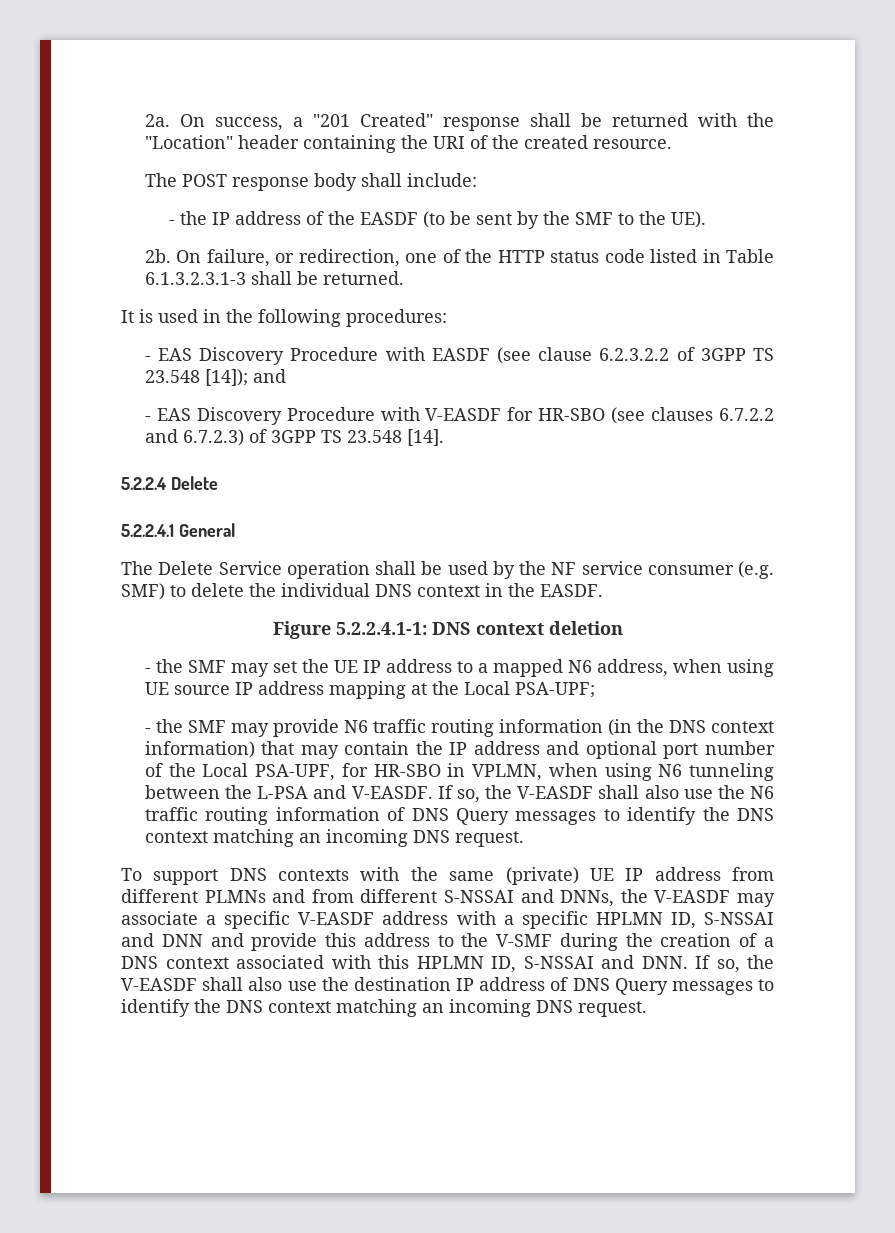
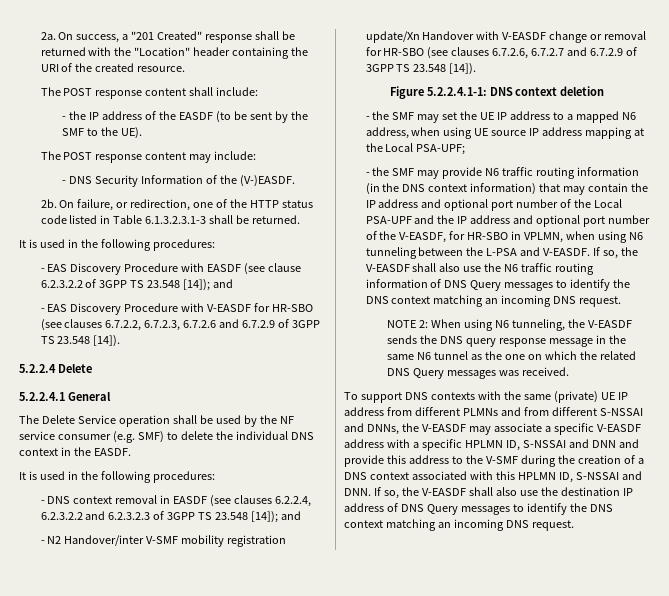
- The POST response body shall include:
+ The POST response content shall include:
+ The POST response content may include:
+ - DNS Security Information of the (V-)EASDF.
- - EAS Discovery Procedure with V-EASDF for HR-SBO (see clauses 6.7.2.2 and 6.7.2.3) of 3GPP TS 23.548 [14].
+ - EAS Discovery Procedure with V-EASDF for HR-SBO (see clauses 6.7.2.2, 6.7.2.3, 6.7.2.6 and 6.7.2.9 of 3GPP TS 23.548 [14]).
  The Delete Service operation shall be used by the NF service consumer (e.g. SMF) to delete the individual DNS context in the EASDF.
+ It is used in the following procedures:
+ - DNS context removal in EASDF (see clauses 6.2.2.4, 6.2.3.2.2 and 6.2.3.2.3 of 3GPP TS 23.548 [14]); and
+ - N2 Handover/inter V-SMF mobility registration update/Xn Handover with V-EASDF change or removal for HR-SBO (see clauses 6.7.2.6, 6.7.2.7 and 6.7.2.9 of 3GPP TS 23.548 [14]).
- - the SMF may provide N6 traffic routing information (in the DNS context information) that may contain the IP address and optional port number of the Local PSA-UPF, for HR-SBO in VPLMN, when using N6 tunneling between the L-PSA and V-EASDF.
+ - the SMF may provide N6 traffic routing information (in the DNS context information) that may contain the IP address and optional port number of the Local PSA-UPF and the IP address and optional port number of the V-EASDF, for HR-SBO in VPLMN, when using N6 tunneling between the L-PSA and V-EASDF.
+ NOTE 2: When using N6 tunneling, the V-EASDF sends the DNS query response message in the same N6 tunnel as the one on which the related DNS Query messages was received.

